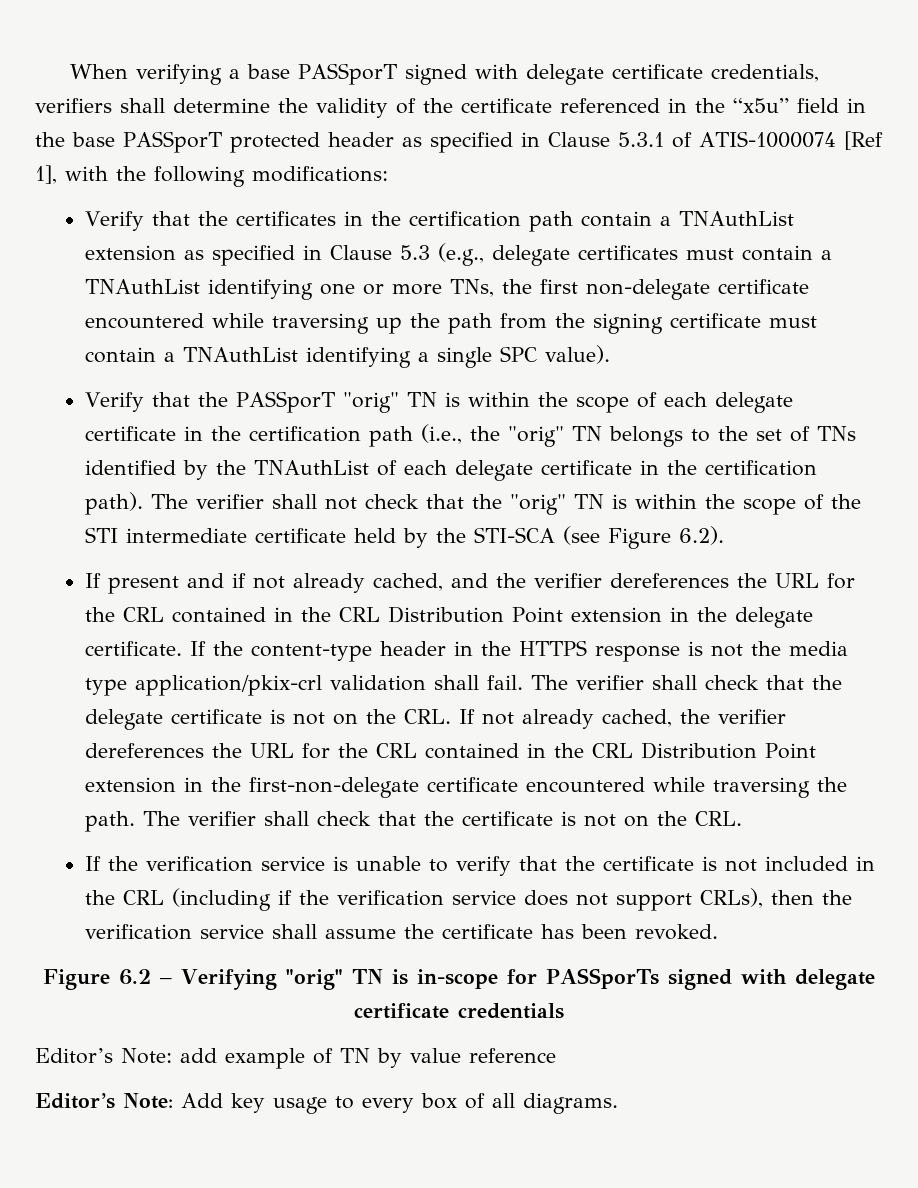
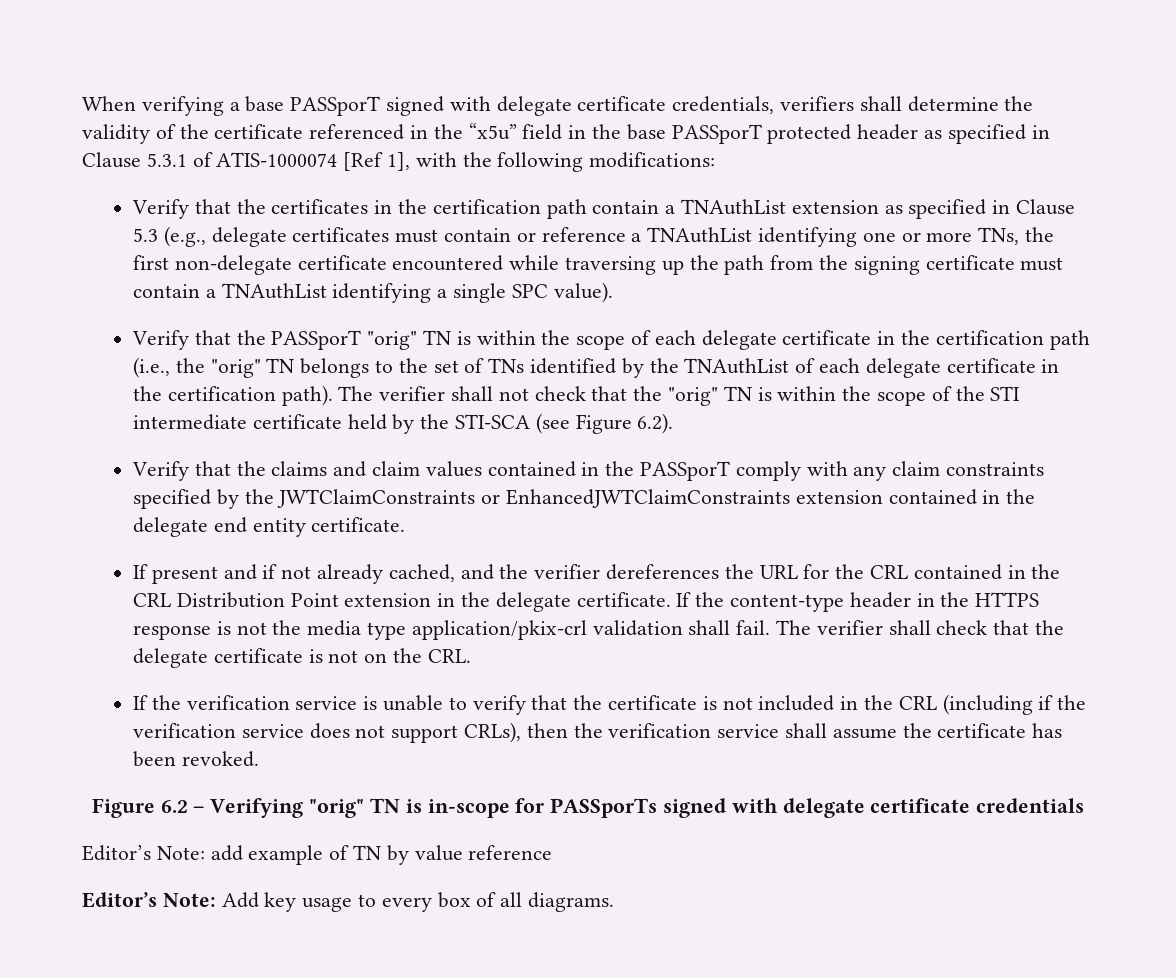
- Verify that the certificates in the certification path contain a TNAuthList extension as specified in Clause 5.3 (e.g., delegate certificates must contain a TNAuthList identifying one or more TNs, the first non-delegate certificate encountered while traversing up the path from the signing certificate must contain a TNAuthList identifying a single SPC value).
+ Verify that the certificates in the certification path contain a TNAuthList extension as specified in Clause 5.3 (e.g., delegate certificates must contain or reference a TNAuthList identifying one or more TNs, the first non-delegate certificate encountered while traversing up the path from the signing certificate must contain a TNAuthList identifying a single SPC value).
+ Verify that the claims and claim values contained in the PASSporT comply with any claim constraints specified by the JWTClaimConstraints or EnhancedJWTClaimConstraints extension contained in the delegate end entity certificate.
- The verifier shall check that the delegate certificate is not on the CRL. If not already cached, the verifier dereferences the URL for the CRL contained in the CRL Distribution Point extension in the first-non-delegate certificate encountered while traversing the path. The verifier shall check that the certificate is not on the CRL.
+ The verifier shall check that the delegate certificate is not on the CRL.

